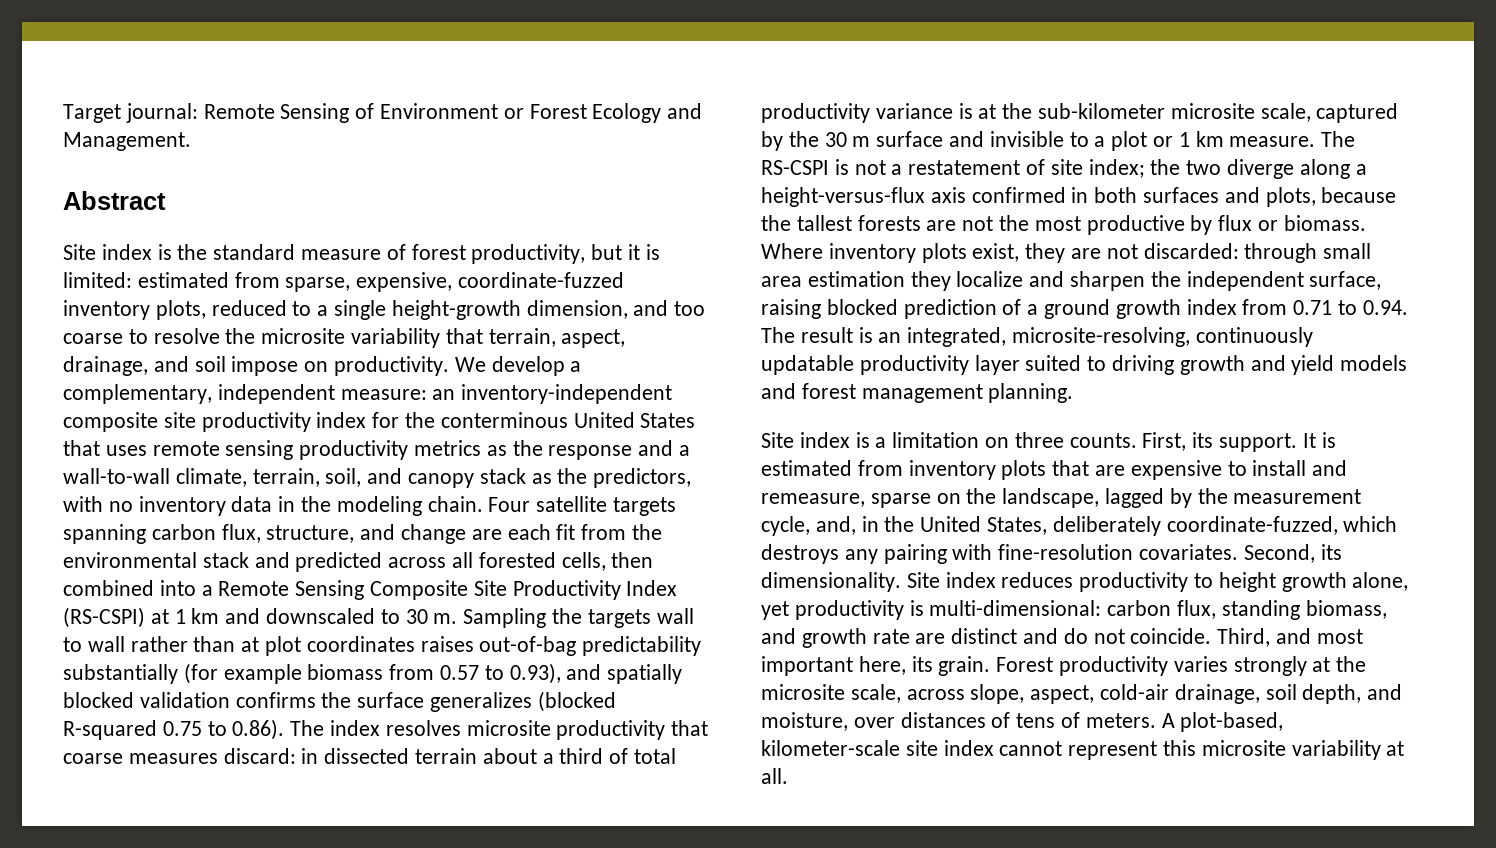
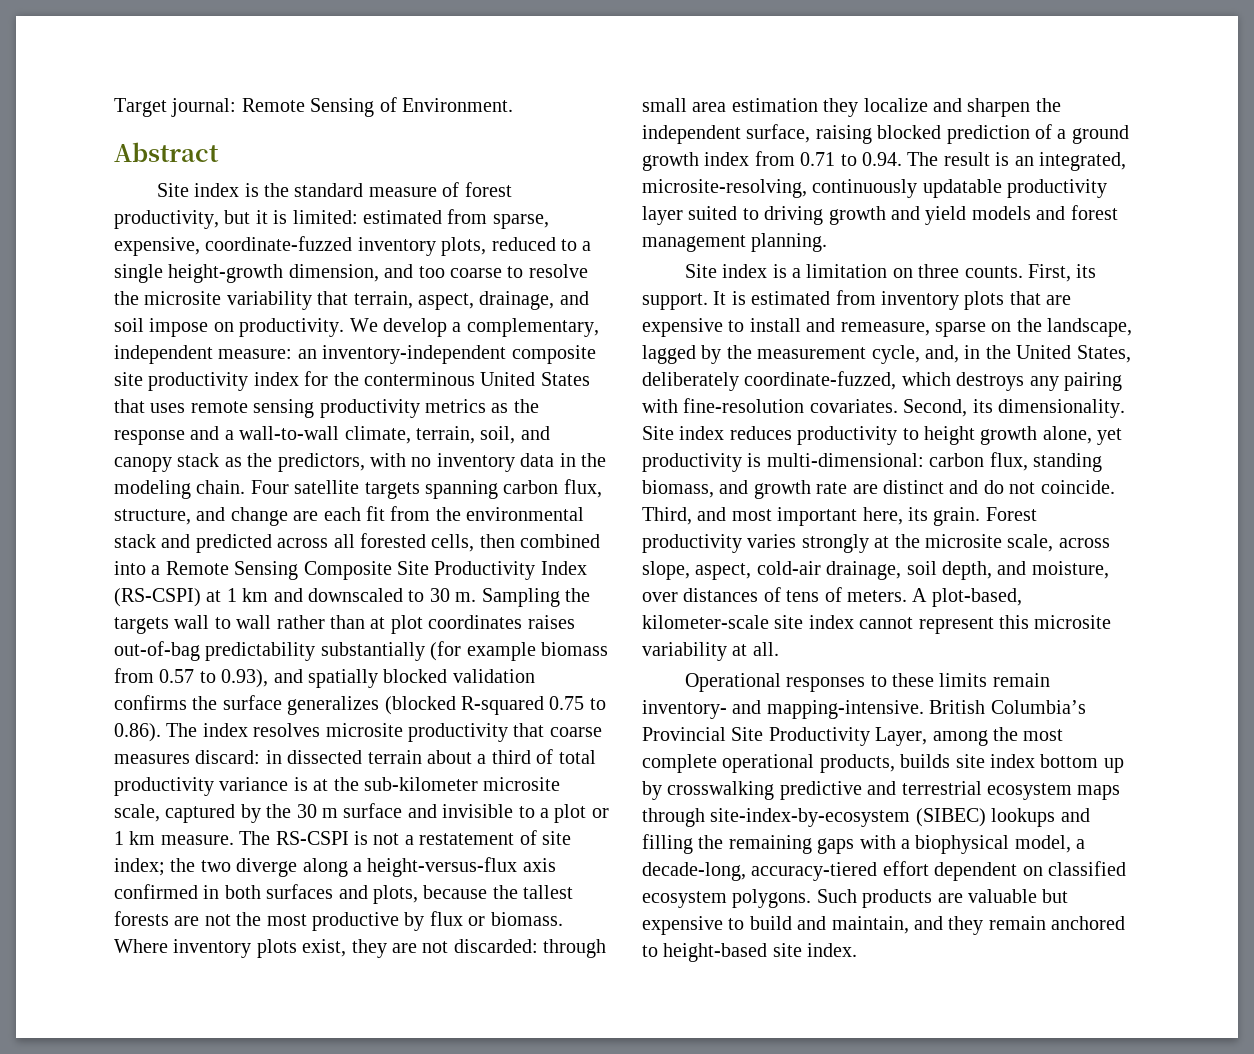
- Target journal: Remote Sensing of Environment or Forest Ecology and Management.
+ Target journal: Remote Sensing of Environment.
+ Operational responses to these limits remain inventory- and mapping-intensive. British Columbia’s Provincial Site Productivity Layer, among the most complete operational products, builds site index bottom up by crosswalking predictive and terrestrial ecosystem maps through site-index-by-ecosystem (SIBEC) lookups and filling the remaining gaps with a biophysical model, a decade-long, accuracy-tiered effort dependent on classified ecosystem polygons. Such products are valuable but expensive to build and maintain, and they remain anchored to height-based site index.

